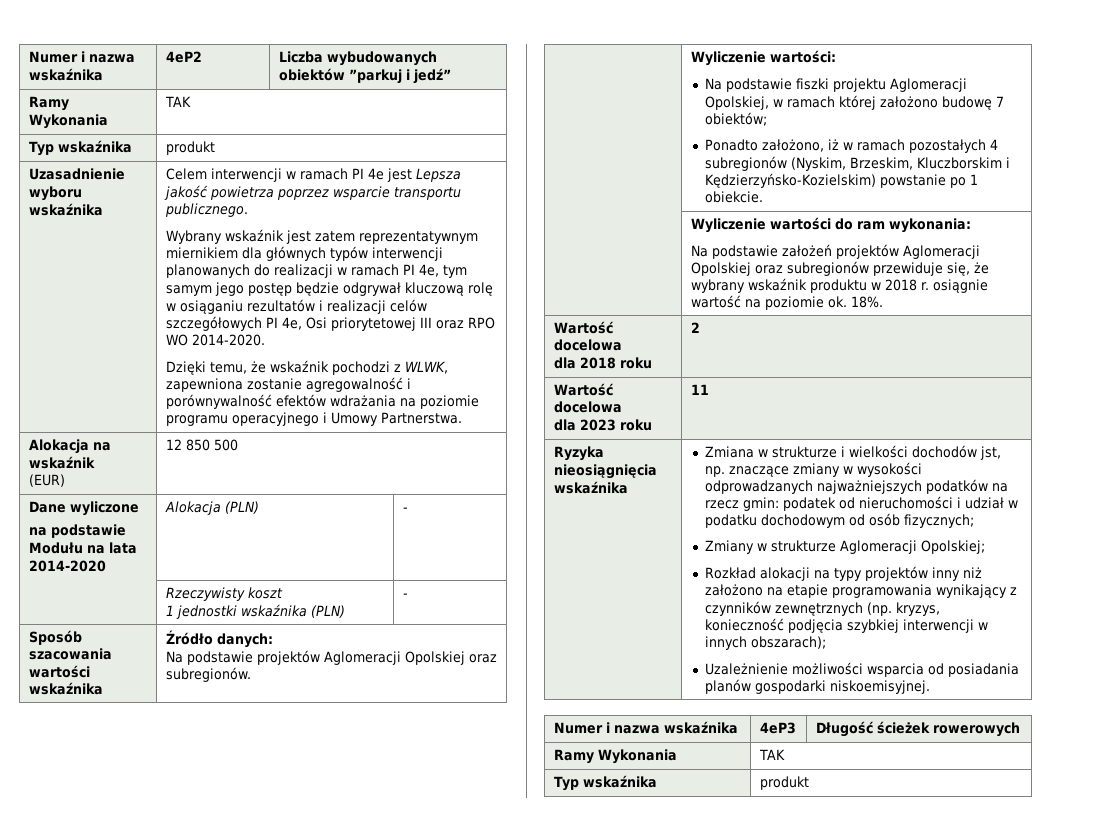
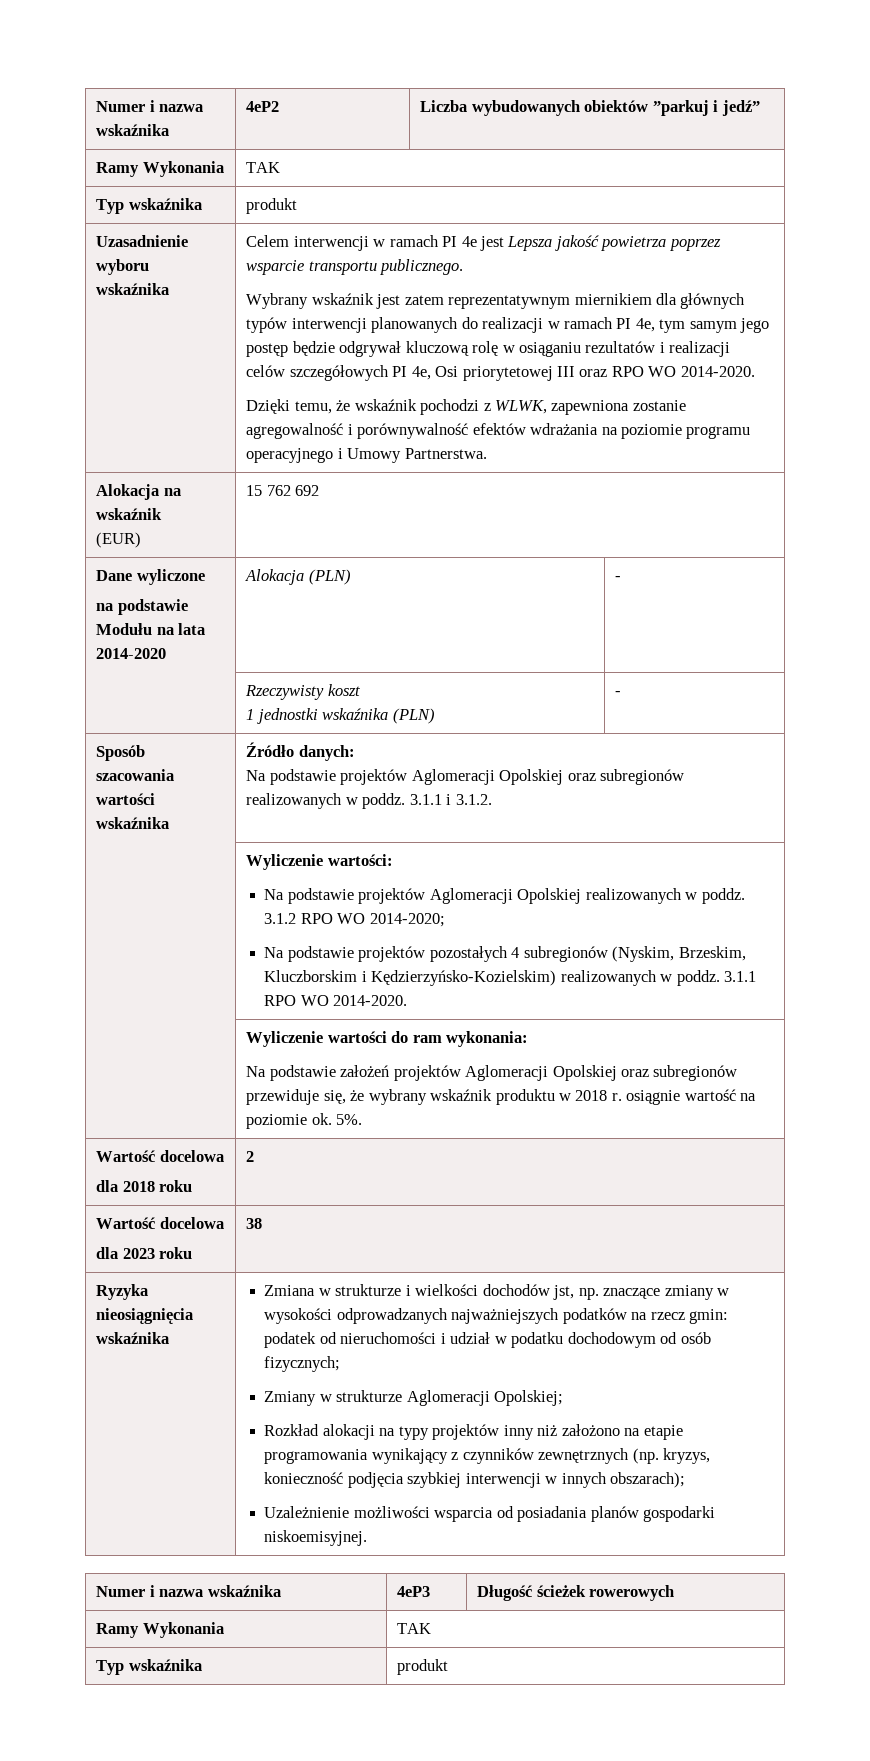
  Alokacja na wskaźnik
- (EUR) | 12 850 500
+ (EUR) | 15 762 692
  Sposób szacowania wartości wskaźnika | Źródło danych:
- Na podstawie projektów Aglomeracji Opolskiej oraz subregionów.
+ Na podstawie projektów Aglomeracji Opolskiej oraz subregionów realizowanych w poddz. 3.1.1 i 3.1.2.
  | Wyliczenie wartości:
- Na podstawie fiszki projektu Aglomeracji Opolskiej, w ramach której założono budowę 7 obiektów;
- Ponadto założono, iż w ramach pozostałych 4 subregionów (Nyskim, Brzeskim, Kluczborskim i Kędzierzyńsko-Kozielskim) powstanie po 1 obiekcie.
+ Na podstawie projektów Aglomeracji Opolskiej realizowanych w poddz. 3.1.2 RPO WO 2014-2020;
+ Na podstawie projektów pozostałych 4 subregionów (Nyskim, Brzeskim, Kluczborskim i Kędzierzyńsko-Kozielskim) realizowanych w poddz. 3.1.1 RPO WO 2014-2020.
  | Wyliczenie wartości do ram wykonania:
- Na podstawie założeń projektów Aglomeracji Opolskiej oraz subregionów przewiduje się, że wybrany wskaźnik produktu w 2018 r. osiągnie wartość na poziomie ok. 18%.
+ Na podstawie założeń projektów Aglomeracji Opolskiej oraz subregionów przewiduje się, że wybrany wskaźnik produktu w 2018 r. osiągnie wartość na poziomie ok. 5%.
  Wartość docelowa
  dla 2018 roku | 2
  Wartość docelowa
- dla 2023 roku | 11
+ dla 2023 roku | 38

